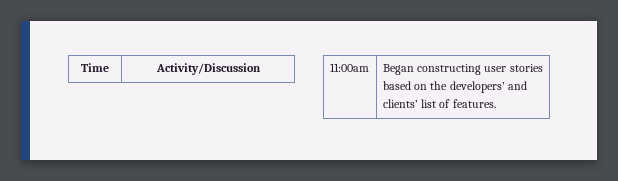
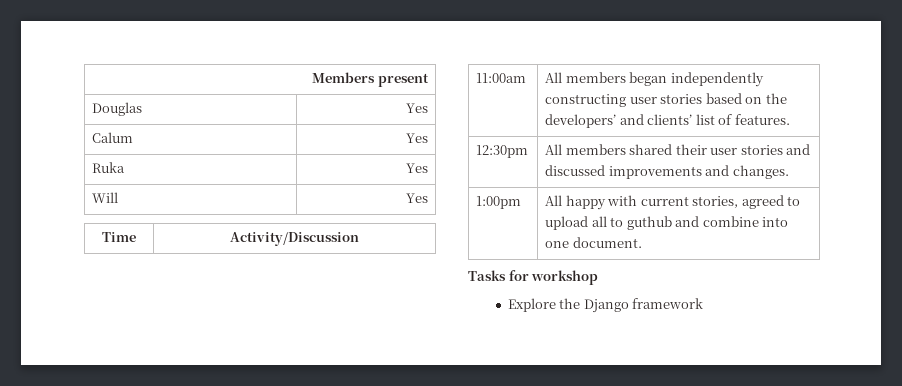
+ Members present
+ Douglas | Yes
+ Calum | Yes
+ Ruka | Yes
+ Will | Yes
- 11:00am | Began constructing user stories based on the developers’ and clients’ list of features.
+ 11:00am | All members began independently constructing user stories based on the developers’ and clients’ list of features.
+ 12:30pm | All members shared their user stories and discussed improvements and changes.
+ 1:00pm | All happy with current stories, agreed to upload all to guthub and combine into one document.
+ Tasks for workshop
+ Explore the Django framework

